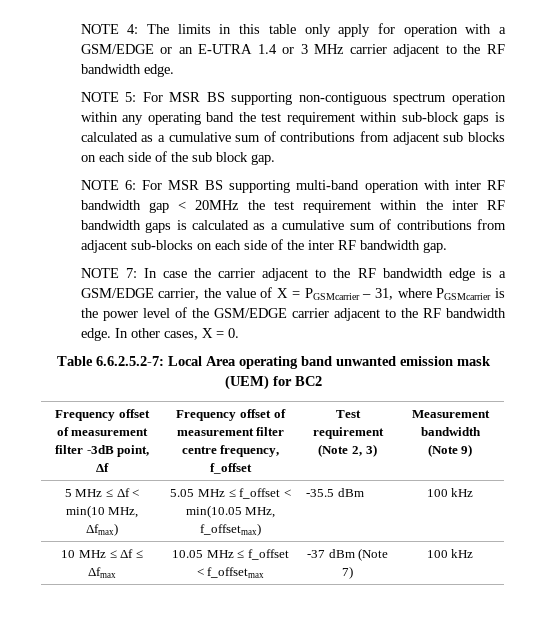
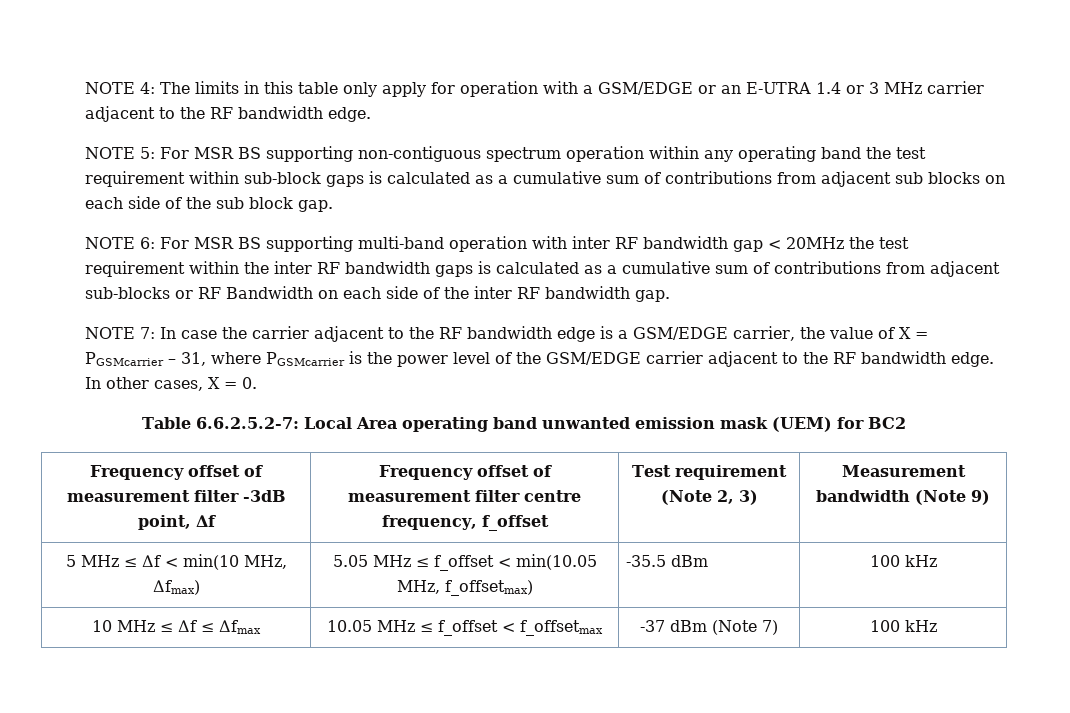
- NOTE 6: For MSR BS supporting multi-band operation with inter RF bandwidth gap < 20MHz the test requirement within the inter RF bandwidth gaps is calculated as a cumulative sum of contributions from adjacent sub-blocks on each side of the inter RF bandwidth gap.
+ NOTE 6: For MSR BS supporting multi-band operation with inter RF bandwidth gap < 20MHz the test requirement within the inter RF bandwidth gaps is calculated as a cumulative sum of contributions from adjacent sub-blocks or RF Bandwidth on each side of the inter RF bandwidth gap.

